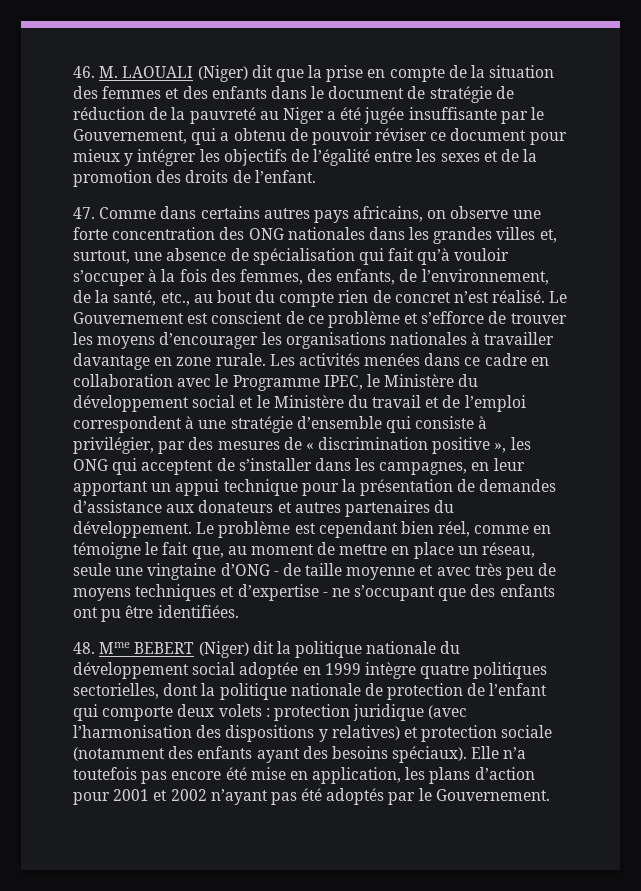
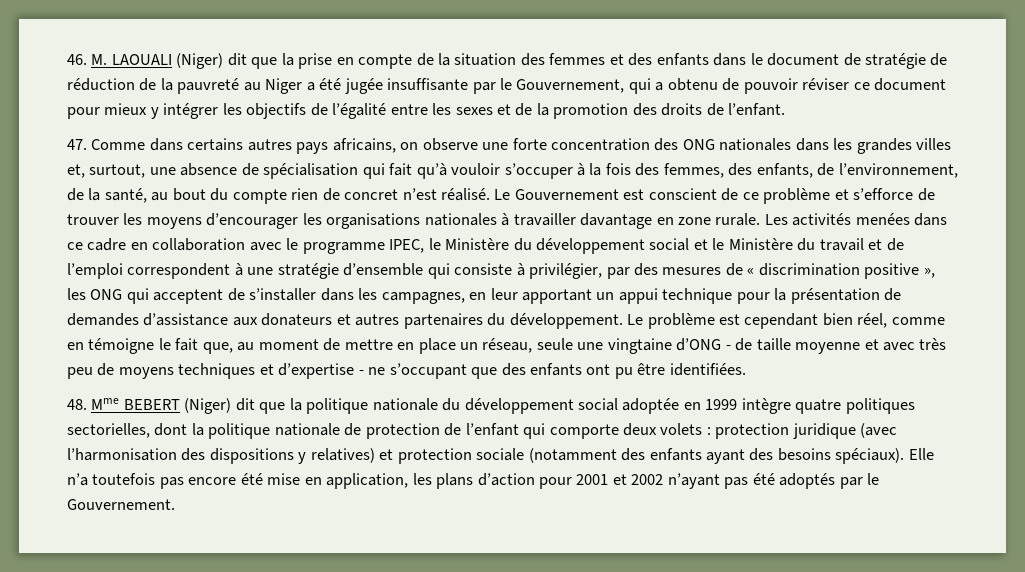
- 47. Comme dans certains autres pays africains, on observe une forte concentration des ONG nationales dans les grandes villes et, surtout, une absence de spécialisation qui fait qu’à vouloir s’occuper à la fois des femmes, des enfants, de l’environnement, de la santé, etc., au bout du compte rien de concret n’est réalisé.
+ 47. Comme dans certains autres pays africains, on observe une forte concentration des ONG nationales dans les grandes villes et, surtout, une absence de spécialisation qui fait qu’à vouloir s’occuper à la fois des femmes, des enfants, de l’environnement, de la santé, au bout du compte rien de concret n’est réalisé.
- Les activités menées dans ce cadre en collaboration avec le Programme IPEC, le Ministère du développement social et le Ministère du travail et de l’emploi correspondent à une stratégie d’ensemble qui consiste à privilégier, par des mesures de « discrimination positive », les ONG qui acceptent de s’installer dans les campagnes, en leur apportant un appui technique pour la présentation de demandes d’assistance aux donateurs et autres partenaires du développement.
+ Les activités menées dans ce cadre en collaboration avec le programme IPEC, le Ministère du développement social et le Ministère du travail et de l’emploi correspondent à une stratégie d’ensemble qui consiste à privilégier, par des mesures de « discrimination positive », les ONG qui acceptent de s’installer dans les campagnes, en leur apportant un appui technique pour la présentation de demandes d’assistance aux donateurs et autres partenaires du développement.
- 48. Mme BEBERT (Niger) dit la politique nationale du développement social adoptée en 1999 intègre quatre politiques sectorielles, dont la politique nationale de protection de l’enfant qui comporte deux volets : protection juridique (avec l’harmonisation des dispositions y relatives) et protection sociale (notamment des enfants ayant des besoins spéciaux).
+ 48. Mme BEBERT (Niger) dit que la politique nationale du développement social adoptée en 1999 intègre quatre politiques sectorielles, dont la politique nationale de protection de l’enfant qui comporte deux volets : protection juridique (avec l’harmonisation des dispositions y relatives) et protection sociale (notamment des enfants ayant des besoins spéciaux).

